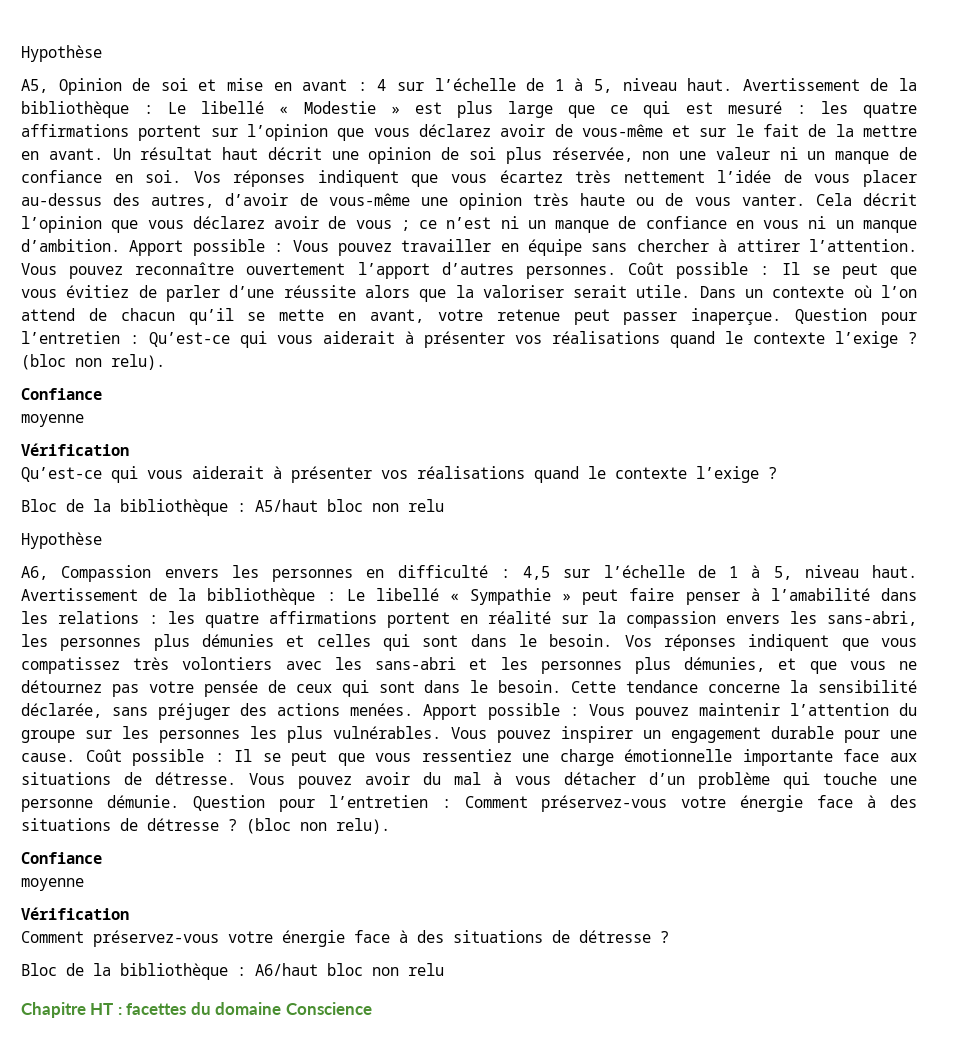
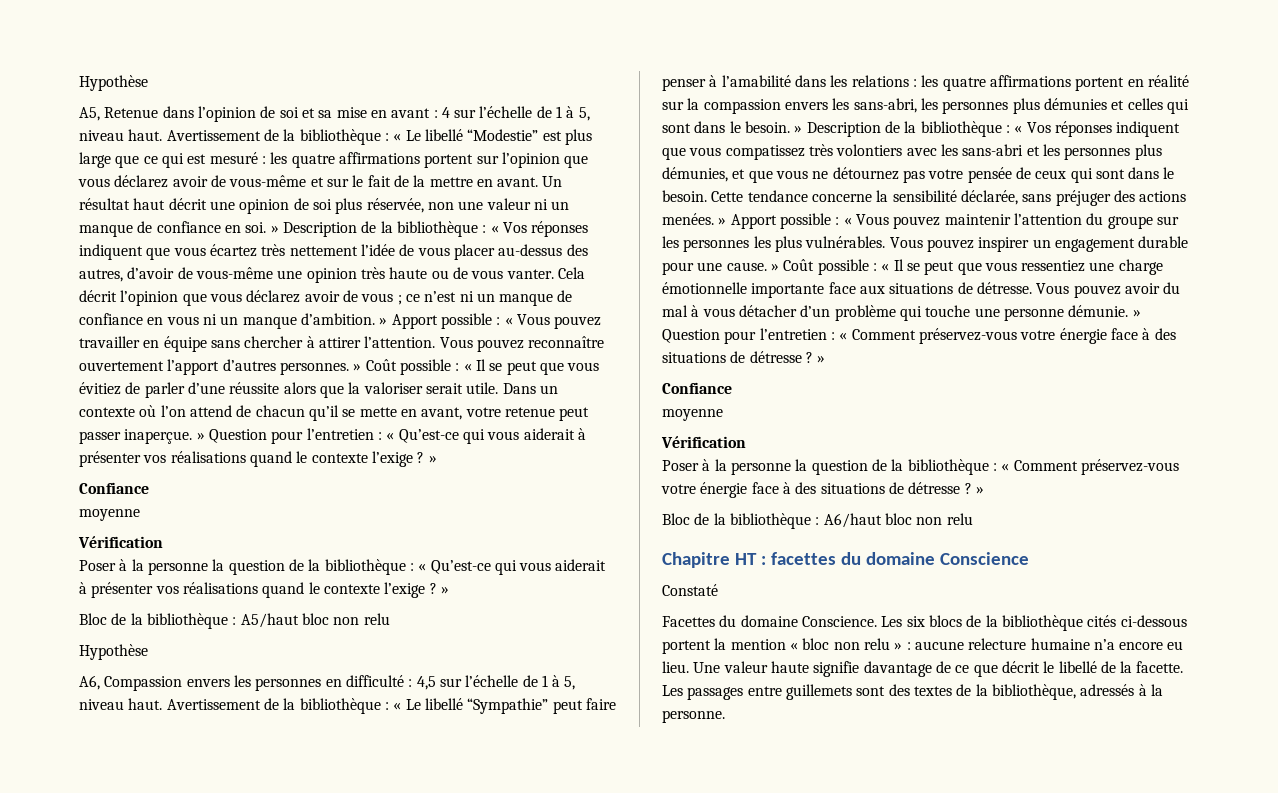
- A5, Opinion de soi et mise en avant : 4 sur l’échelle de 1 à 5, niveau haut.
+ A5, Retenue dans l’opinion de soi et sa mise en avant : 4 sur l’échelle de 1 à 5, niveau haut.
- Avertissement de la bibliothèque : Le libellé « Modestie » est plus large que ce qui est mesuré : les quatre affirmations portent sur l’opinion que vous déclarez avoir de vous-même et sur le fait de la mettre en avant.
+ Avertissement de la bibliothèque : « Le libellé “Modestie” est plus large que ce qui est mesuré : les quatre affirmations portent sur l’opinion que vous déclarez avoir de vous-même et sur le fait de la mettre en avant.
- Un résultat haut décrit une opinion de soi plus réservée, non une valeur ni un manque de confiance en soi. Vos réponses indiquent que vous écartez très nettement l’idée de vous placer au-dessus des autres, d’avoir de vous-même une opinion très haute ou de vous vanter.
+ Un résultat haut décrit une opinion de soi plus réservée, non une valeur ni un manque de confiance en soi. » Description de la bibliothèque : « Vos réponses indiquent que vous écartez très nettement l’idée de vous placer au-dessus des autres, d’avoir de vous-même une opinion très haute ou de vous vanter.
- Cela décrit l’opinion que vous déclarez avoir de vous ; ce n’est ni un manque de confiance en vous ni un manque d’ambition. Apport possible : Vous pouvez travailler en équipe sans chercher à attirer l’attention.
+ Cela décrit l’opinion que vous déclarez avoir de vous ; ce n’est ni un manque de confiance en vous ni un manque d’ambition. » Apport possible : « Vous pouvez travailler en équipe sans chercher à attirer l’attention.
- Vous pouvez reconnaître ouvertement l’apport d’autres personnes. Coût possible : Il se peut que vous évitiez de parler d’une réussite alors que la valoriser serait utile.
+ Vous pouvez reconnaître ouvertement l’apport d’autres personnes. » Coût possible : « Il se peut que vous évitiez de parler d’une réussite alors que la valoriser serait utile.
- Dans un contexte où l’on attend de chacun qu’il se mette en avant, votre retenue peut passer inaperçue. Question pour l’entretien : Qu’est-ce qui vous aiderait à présenter vos réalisations quand le contexte l’exige ? (bloc non relu).
+ Dans un contexte où l’on attend de chacun qu’il se mette en avant, votre retenue peut passer inaperçue. » Question pour l’entretien : « Qu’est-ce qui vous aiderait à présenter vos réalisations quand le contexte l’exige ? »
  Confiance
  moyenne
  Vérification
- Qu’est-ce qui vous aiderait à présenter vos réalisations quand le contexte l’exige ?
+ Poser à la personne la question de la bibliothèque : « Qu’est-ce qui vous aiderait à présenter vos réalisations quand le contexte l’exige ? »
- Le libellé « Sympathie » peut faire penser à l’amabilité dans les relations :
+ « Le libellé “Sympathie” peut faire penser à l’amabilité dans les relations :
- les quatre affirmations portent en réalité sur la compassion envers les sans-abri, les personnes plus démunies et celles qui sont dans le besoin. Vos réponses indiquent que vous compatissez très volontiers avec les sans-abri et les personnes plus démunies, et que vous ne détournez pas votre pensée de ceux qui sont dans le besoin.
+ les quatre affirmations portent en réalité sur la compassion envers les sans-abri, les personnes plus démunies et celles qui sont dans le besoin. » Description de la bibliothèque : « Vos réponses indiquent que vous compatissez très volontiers avec les sans-abri et les personnes plus démunies, et que vous ne détournez pas votre pensée de ceux qui sont dans le besoin.
- Cette tendance concerne la sensibilité déclarée, sans préjuger des actions menées. Apport possible : Vous pouvez maintenir l’attention du groupe sur les personnes les plus vulnérables.
+ Cette tendance concerne la sensibilité déclarée, sans préjuger des actions menées. » Apport possible : « Vous pouvez maintenir l’attention du groupe sur les personnes les plus vulnérables.
- Vous pouvez inspirer un engagement durable pour une cause. Coût possible : Il se peut que vous ressentiez une charge émotionnelle importante face aux situations de détresse.
+ Vous pouvez inspirer un engagement durable pour une cause. » Coût possible : « Il se peut que vous ressentiez une charge émotionnelle importante face aux situations de détresse.
- Vous pouvez avoir du mal à vous détacher d’un problème qui touche une personne démunie. Question pour l’entretien : Comment préservez-vous votre énergie face à des situations de détresse ? (bloc non relu).
+ Vous pouvez avoir du mal à vous détacher d’un problème qui touche une personne démunie. » Question pour l’entretien : « Comment préservez-vous votre énergie face à des situations de détresse ? »
  Confiance
  moyenne
  Vérification
- Comment préservez-vous votre énergie face à des situations de détresse ?
+ Poser à la personne la question de la bibliothèque : « Comment préservez-vous votre énergie face à des situations de détresse ? »
+ Constaté
+ Facettes du domaine Conscience. Les six blocs de la bibliothèque cités ci-dessous portent la mention « bloc non relu » : aucune relecture humaine n’a encore eu lieu. Une valeur haute signifie davantage de ce que décrit le libellé de la facette. Les passages entre guillemets sont des textes de la bibliothèque, adressés à la personne.

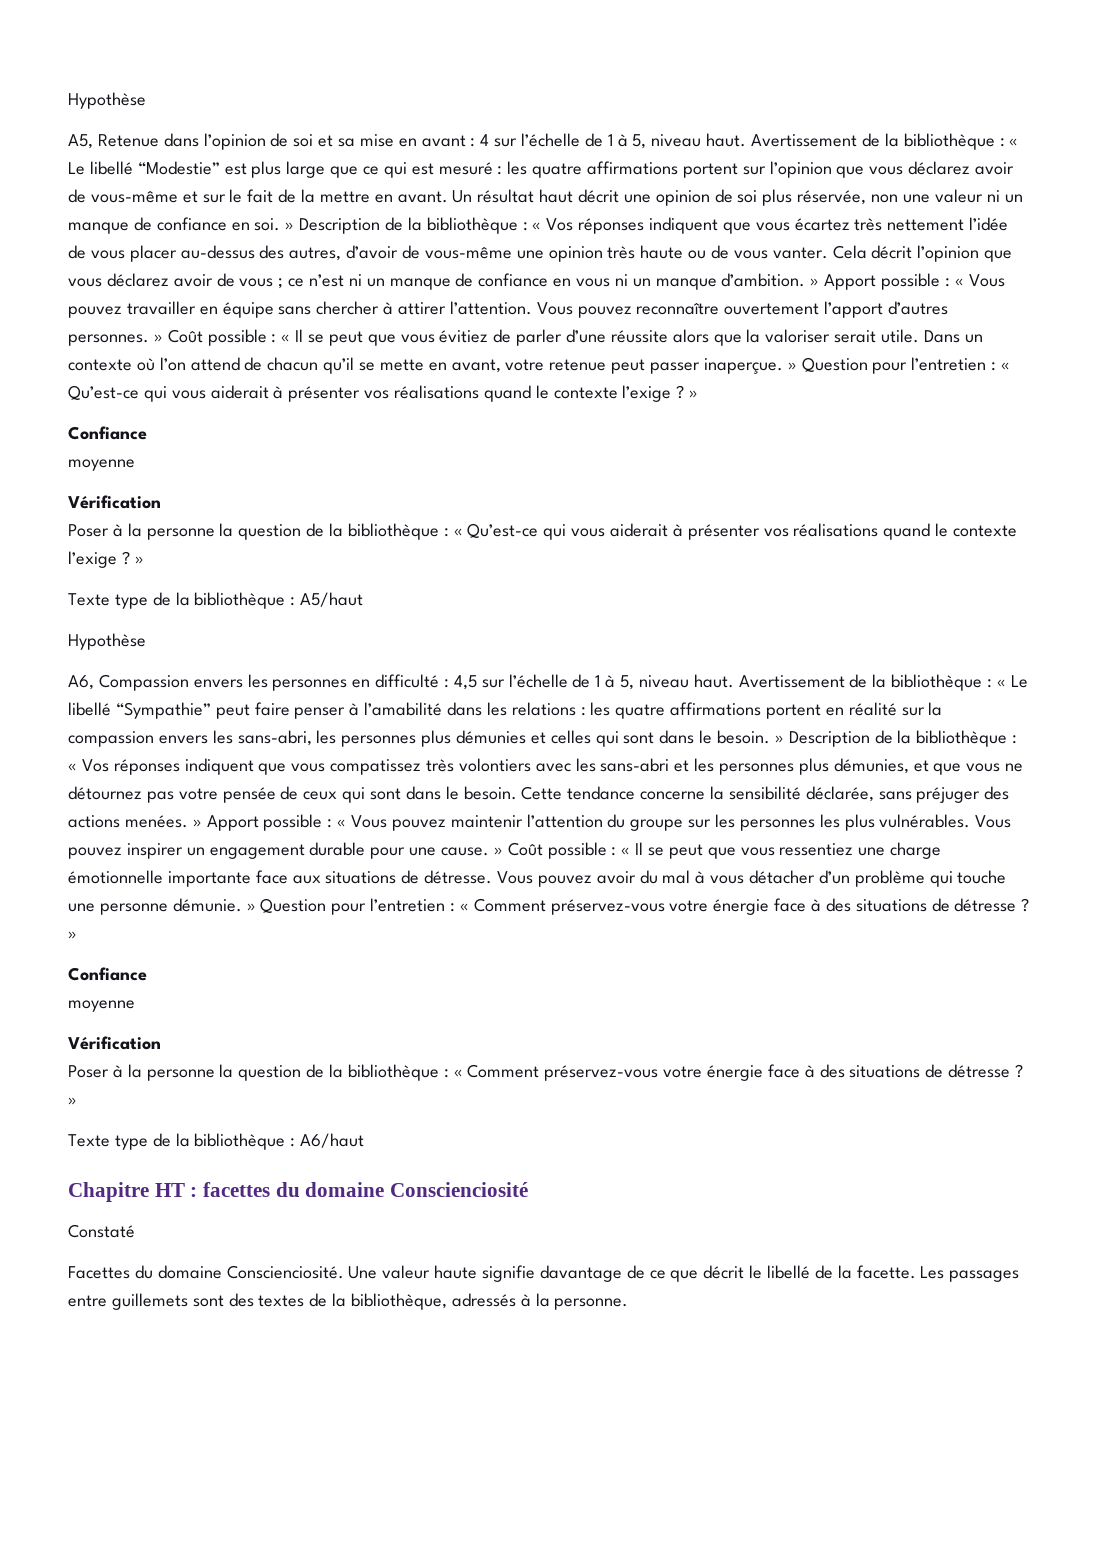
- Bloc de la bibliothèque : A5/haut bloc non relu
+ Texte type de la bibliothèque : A5/haut
- Bloc de la bibliothèque : A6/haut bloc non relu
+ Texte type de la bibliothèque : A6/haut
- Chapitre HT : facettes du domaine Conscience
+ Chapitre HT : facettes du domaine Conscienciosité
- Facettes du domaine Conscience. Les six blocs de la bibliothèque cités ci-dessous portent la mention « bloc non relu » : aucune relecture humaine n’a encore eu lieu.
+ Facettes du domaine Conscienciosité.

